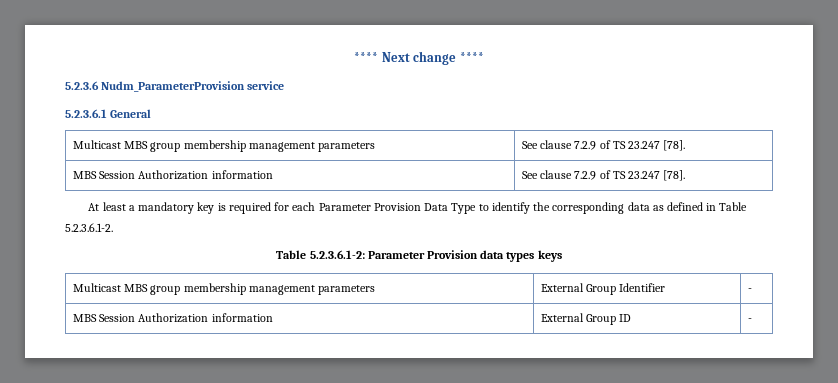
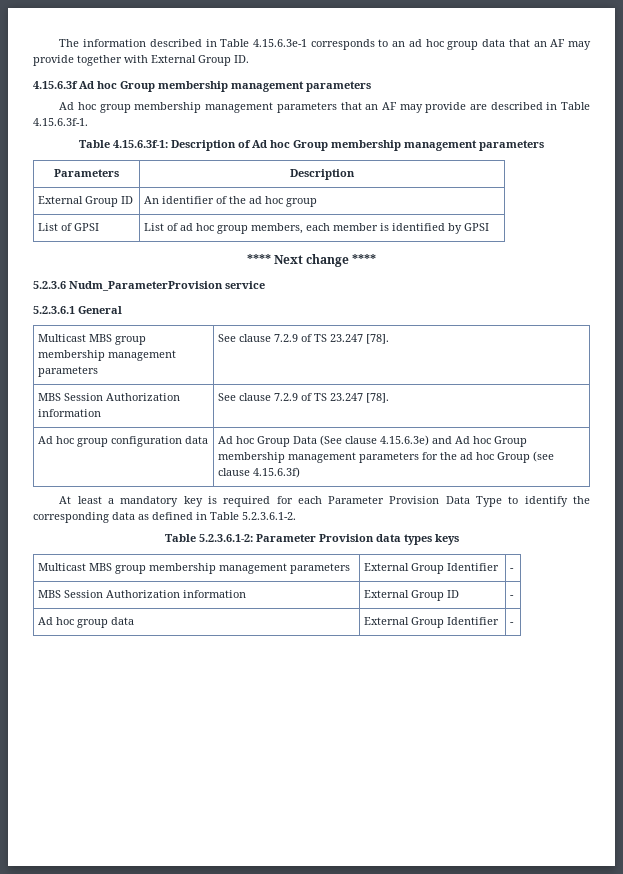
+ The information described in Table 4.15.6.3e-1 corresponds to an ad hoc group data that an AF may provide together with External Group ID.
+ 4.15.6.3f Ad hoc Group membership management parameters
+ Ad hoc group membership management parameters that an AF may provide are described in Table 4.15.6.3f-1.
+ Table 4.15.6.3f-1: Description of Ad hoc Group membership management parameters
+ Parameters | Description
+ External Group ID | An identifier of the ad hoc group
+ List of GPSI | List of ad hoc group members, each member is identified by GPSI
+ Ad hoc group configuration data | Ad hoc Group Data (See clause 4.15.6.3e) and Ad hoc Group membership management parameters for the ad hoc Group (see clause 4.15.6.3f)
+ Ad hoc group data | External Group Identifier | -

